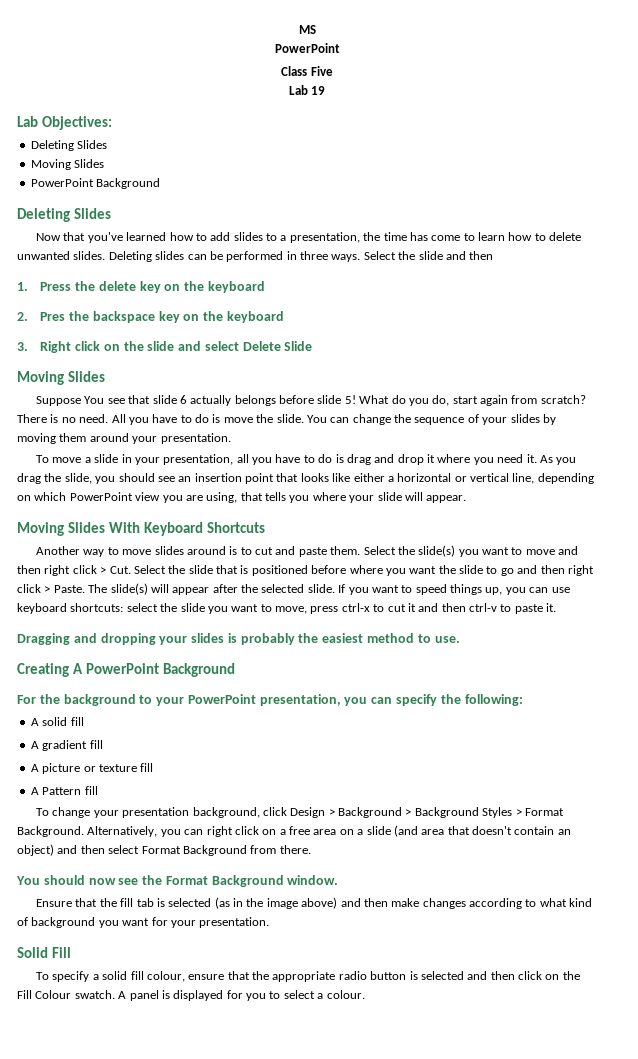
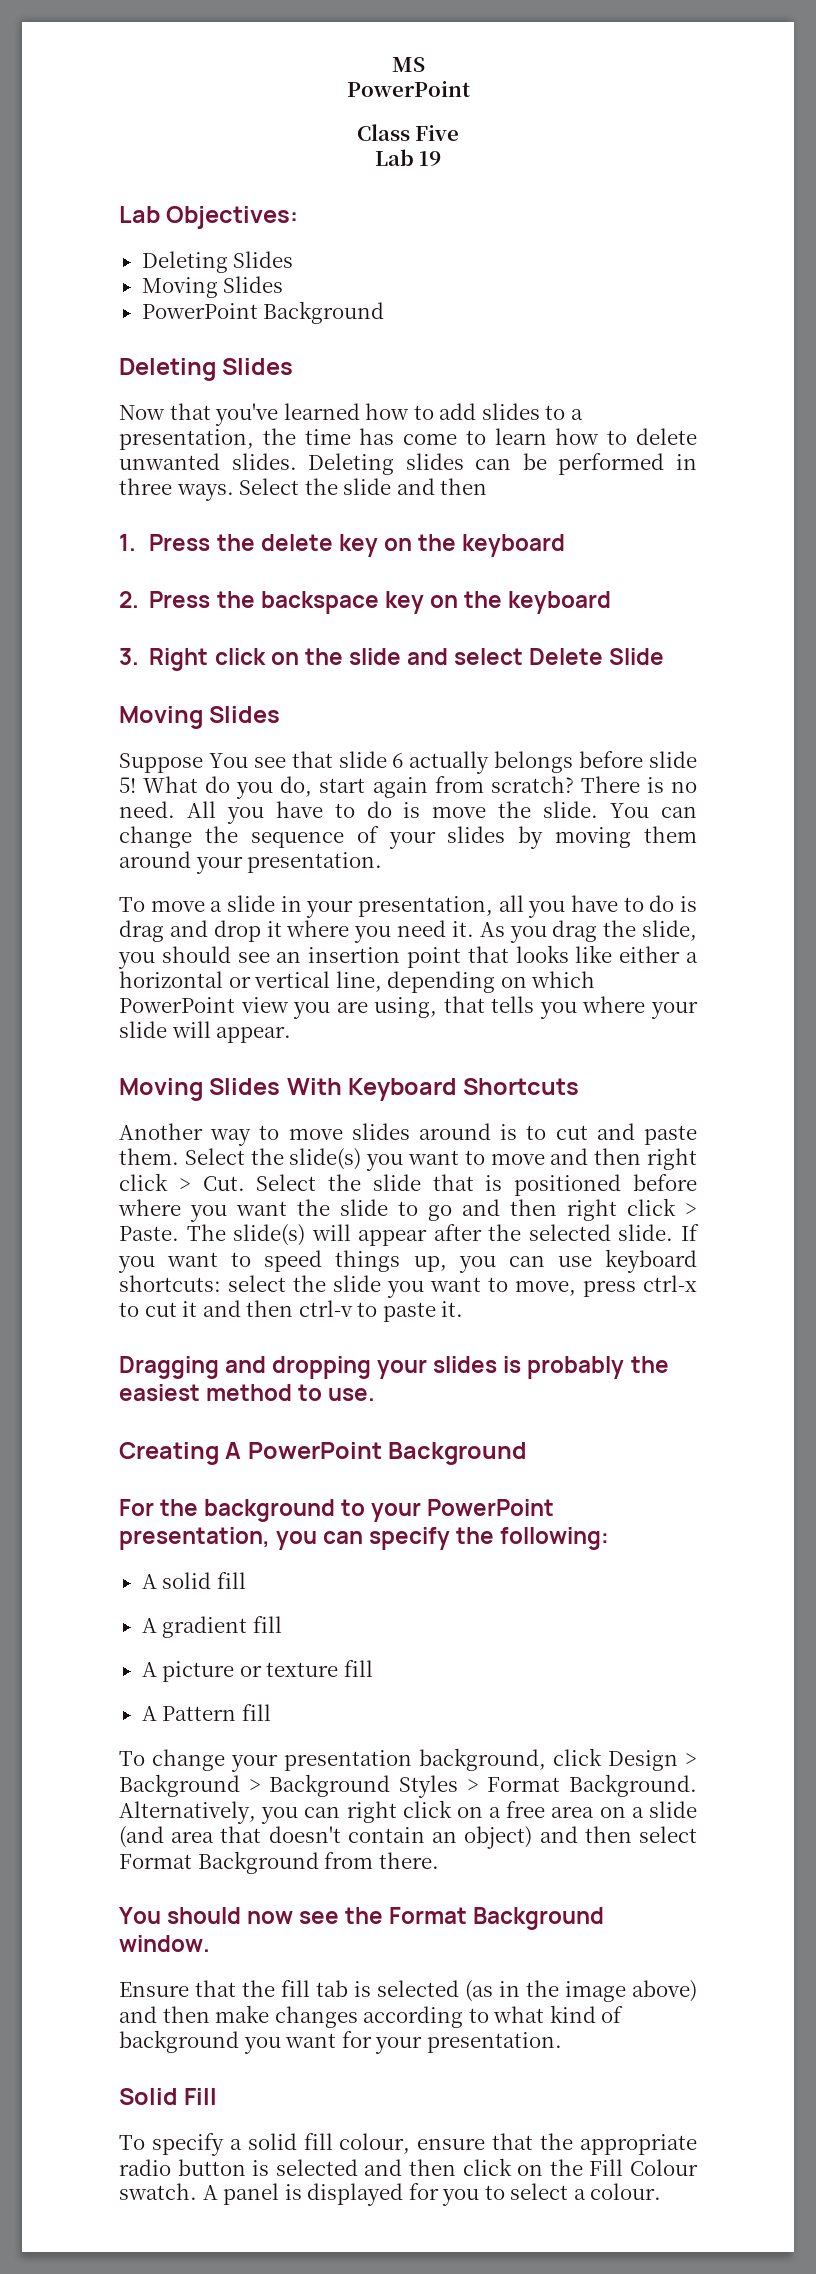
- 2. Pres the backspace key on the keyboard
+ 2. Press the backspace key on the keyboard

